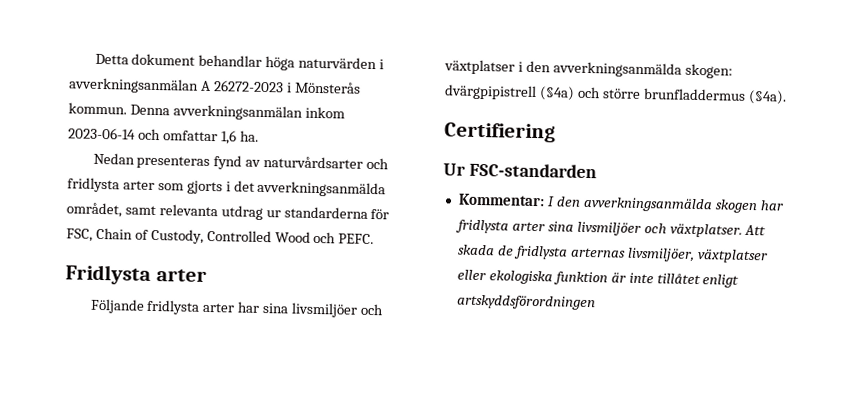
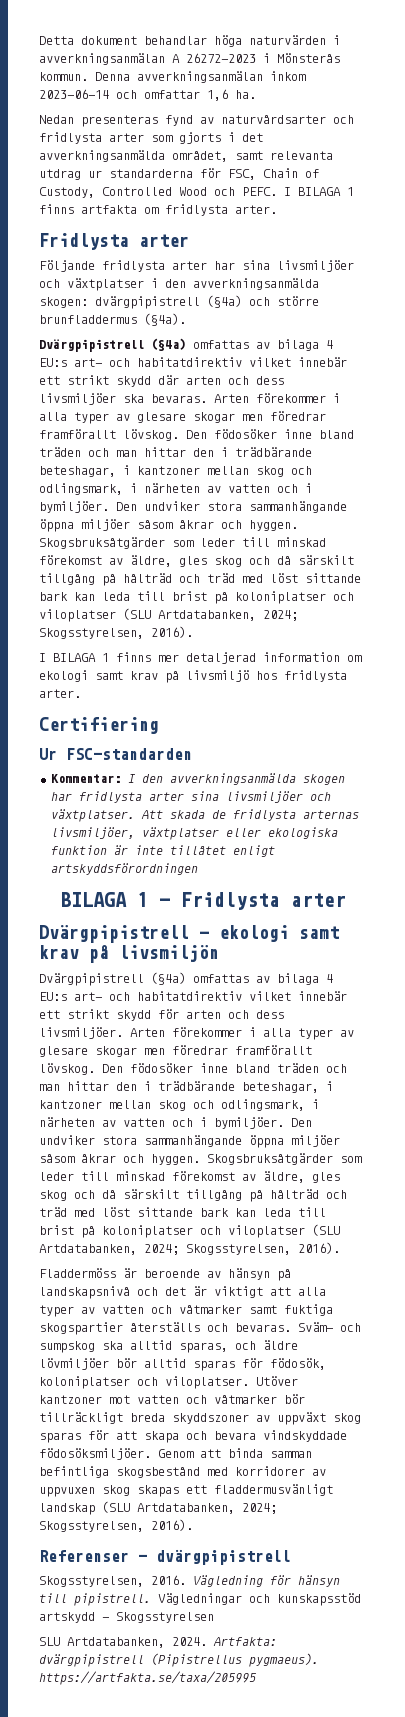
+ I BILAGA 1 finns artfakta om fridlysta arter.
+ Dvärgpipistrell (§4a) omfattas av bilaga 4 EU:s art- och habitatdirektiv vilket innebär ett strikt skydd där arten och dess livsmiljöer ska bevaras. Arten förekommer i alla typer av glesare skogar men föredrar framförallt lövskog. Den födosöker inne bland träden och man hittar den i trädbärande beteshagar, i kantzoner mellan skog och odlingsmark, i närheten av vatten och i bymiljöer. Den undviker stora sammanhängande öppna miljöer såsom åkrar och hyggen. Skogsbruksåtgärder som leder till minskad förekomst av äldre, gles skog och då särskilt tillgång på hålträd och träd med löst sittande bark kan leda till brist på koloniplatser och viloplatser (SLU Artdatabanken, 2024; Skogsstyrelsen, 2016).
+ I BILAGA 1 finns mer detaljerad information om ekologi samt krav på livsmiljö hos fridlysta arter.
+ BILAGA 1 – Fridlysta arter
+ Dvärgpipistrell – ekologi samt krav på livsmiljön
+ Dvärgpipistrell (§4a) omfattas av bilaga 4 EU:s art- och habitatdirektiv vilket innebär ett strikt skydd för arten och dess livsmiljöer. Arten förekommer i alla typer av glesare skogar men föredrar framförallt lövskog. Den födosöker inne bland träden och man hittar den i trädbärande beteshagar, i kantzoner mellan skog och odlingsmark, i närheten av vatten och i bymiljöer. Den undviker stora sammanhängande öppna miljöer såsom åkrar och hyggen. Skogsbruksåtgärder som leder till minskad förekomst av äldre, gles skog och då särskilt tillgång på hålträd och träd med löst sittande bark kan leda till brist på koloniplatser och viloplatser (SLU Artdatabanken, 2024; Skogsstyrelsen, 2016).
+ Fladdermöss är beroende av hänsyn på landskapsnivå och det är viktigt att alla typer av vatten och våtmarker samt fuktiga skogspartier återställs och bevaras. Sväm- och sumpskog ska alltid sparas, och äldre lövmiljöer bör alltid sparas för födosök, koloniplatser och viloplatser. Utöver kantzoner mot vatten och våtmarker bör tillräckligt breda skyddszoner av uppväxt skog sparas för att skapa och bevara vindskyddade födosöksmiljöer. Genom att binda samman befintliga skogsbestånd med korridorer av uppvuxen skog skapas ett fladdermusvänligt landskap (SLU Artdatabanken, 2024; Skogsstyrelsen, 2016).
+ Referenser – dvärgpipistrell
+ Skogsstyrelsen, 2016. Vägledning för hänsyn till pipistrell. Vägledningar och kunskapsstöd artskydd - Skogsstyrelsen
+ SLU Artdatabanken, 2024. Artfakta: dvärgpipistrell (Pipistrellus pygmaeus). https://artfakta.se/taxa/205995

